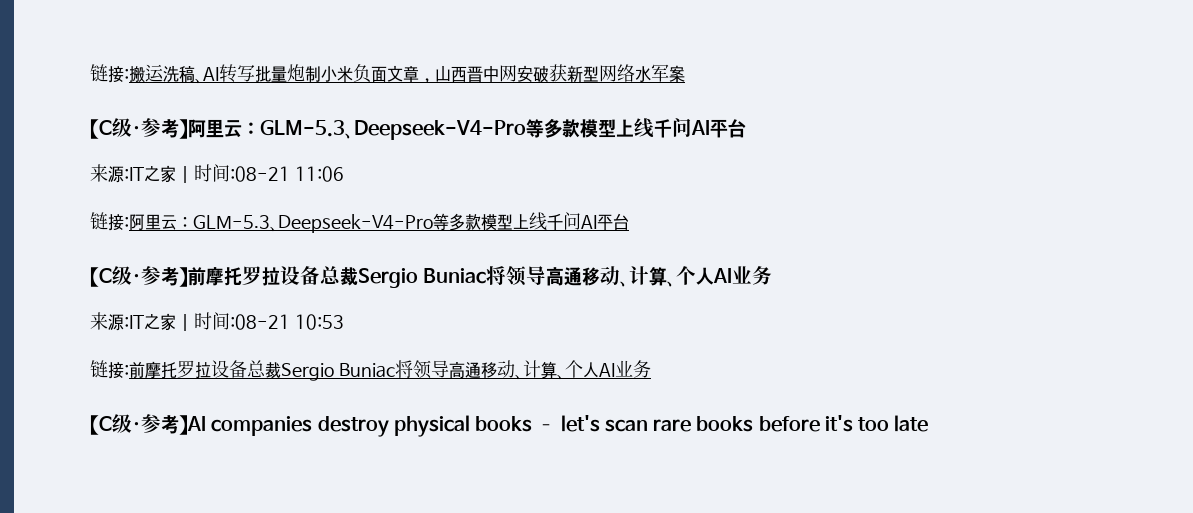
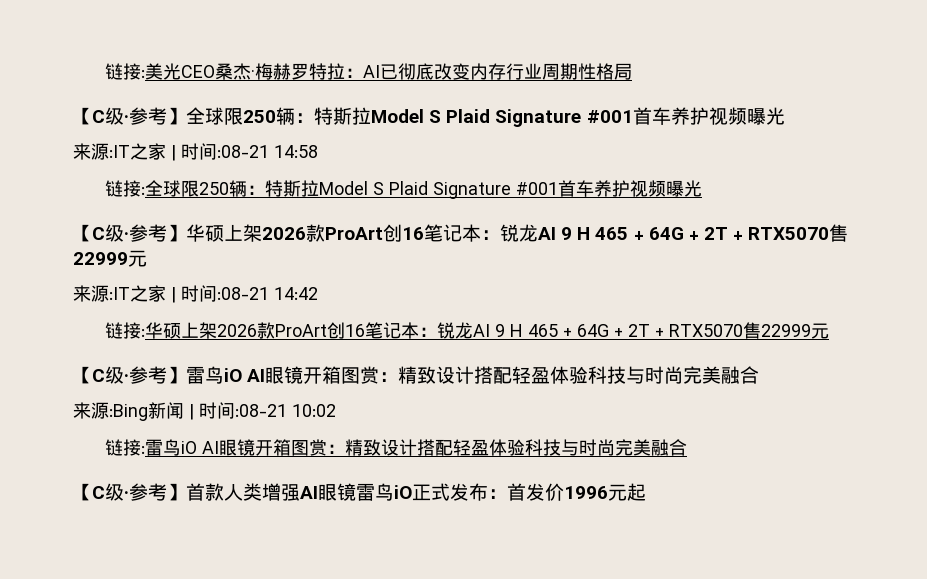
- 链接:搬运洗稿、AI转写批量炮制小米负面文章，山西晋中网安破获新型网络水军案
- 【C级·参考】阿里云：GLM-5.3、Deepseek-V4-Pro等多款模型上线千问AI平台
- 来源:IT之家 | 时间:08-21 11:06
- 链接:阿里云：GLM-5.3、Deepseek-V4-Pro等多款模型上线千问AI平台
- 【C级·参考】前摩托罗拉设备总裁Sergio Buniac将领导高通移动、计算、个人AI业务
- 来源:IT之家 | 时间:08-21 10:53
- 链接:前摩托罗拉设备总裁Sergio Buniac将领导高通移动、计算、个人AI业务
- 【C级·参考】AI companies destroy physical books – let's scan rare books before it's too late
+ 链接:美光CEO桑杰·梅赫罗特拉：AI已彻底改变内存行业周期性格局
+ 【C级·参考】全球限250辆：特斯拉Model S Plaid Signature #001首车养护视频曝光
+ 来源:IT之家 | 时间:08-21 14:58
+ 链接:全球限250辆：特斯拉Model S Plaid Signature #001首车养护视频曝光
+ 【C级·参考】华硕上架2026款ProArt创16笔记本：锐龙AI 9 H 465 + 64G + 2T + RTX5070售22999元
+ 来源:IT之家 | 时间:08-21 14:42
+ 链接:华硕上架2026款ProArt创16笔记本：锐龙AI 9 H 465 + 64G + 2T + RTX5070售22999元
+ 【C级·参考】雷鸟iO AI眼镜开箱图赏：精致设计搭配轻盈体验科技与时尚完美融合
+ 来源:Bing新闻 | 时间:08-21 10:02
+ 链接:雷鸟iO AI眼镜开箱图赏：精致设计搭配轻盈体验科技与时尚完美融合
+ 【C级·参考】首款人类增强AI眼镜雷鸟iO正式发布：首发价1996元起

